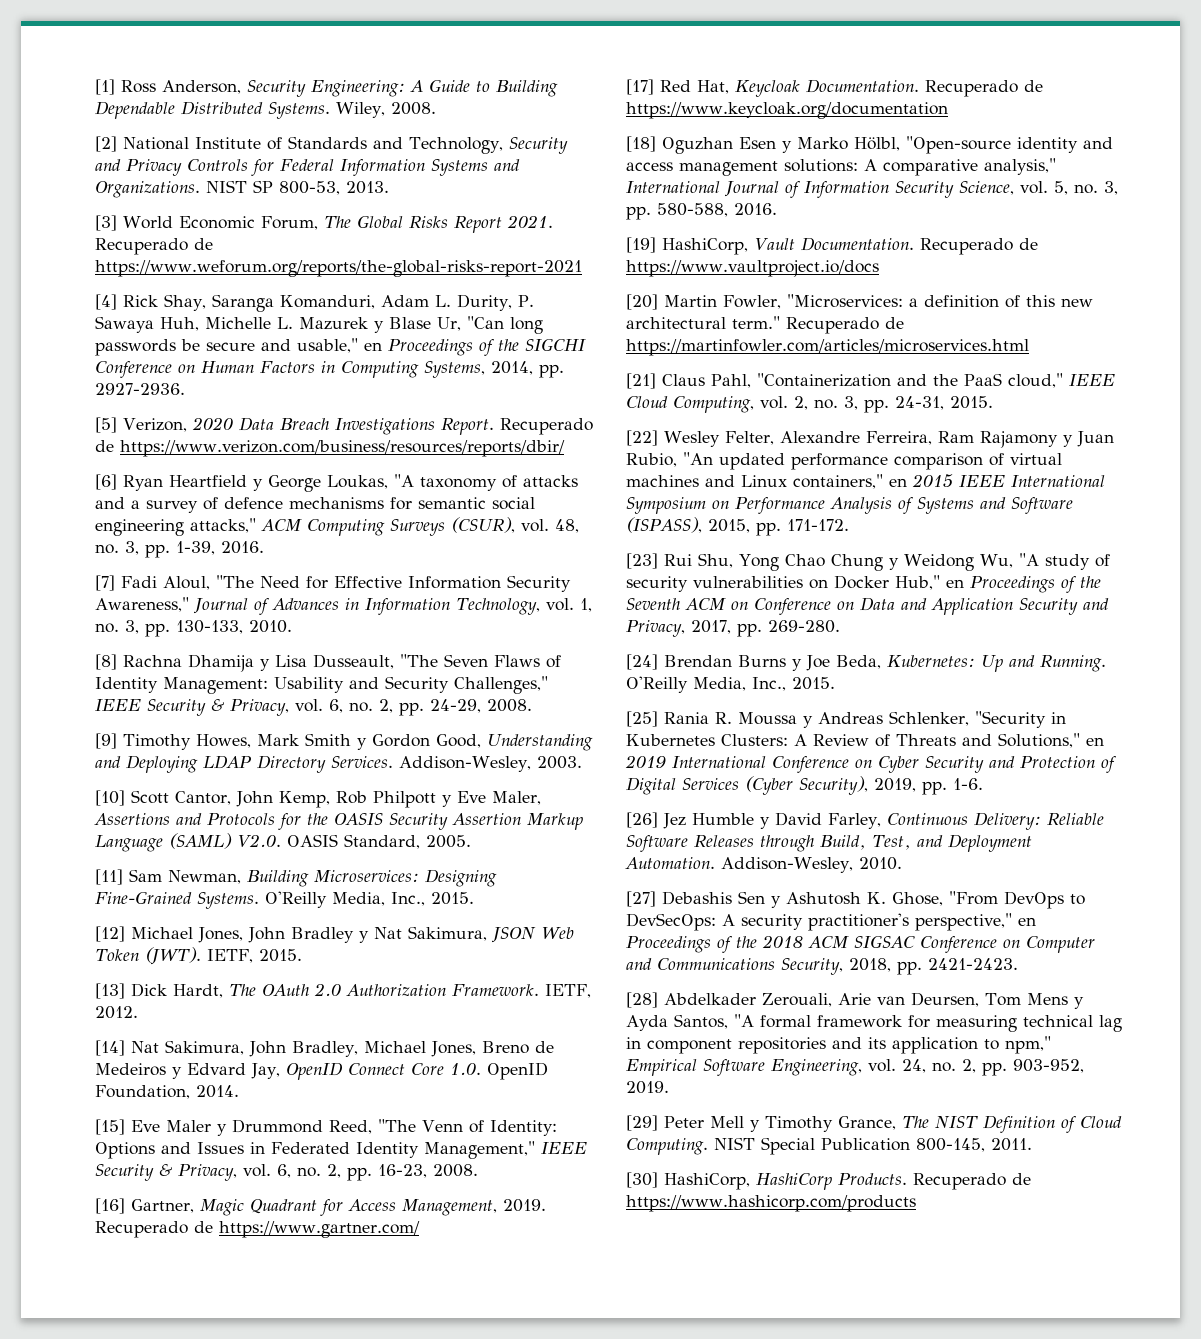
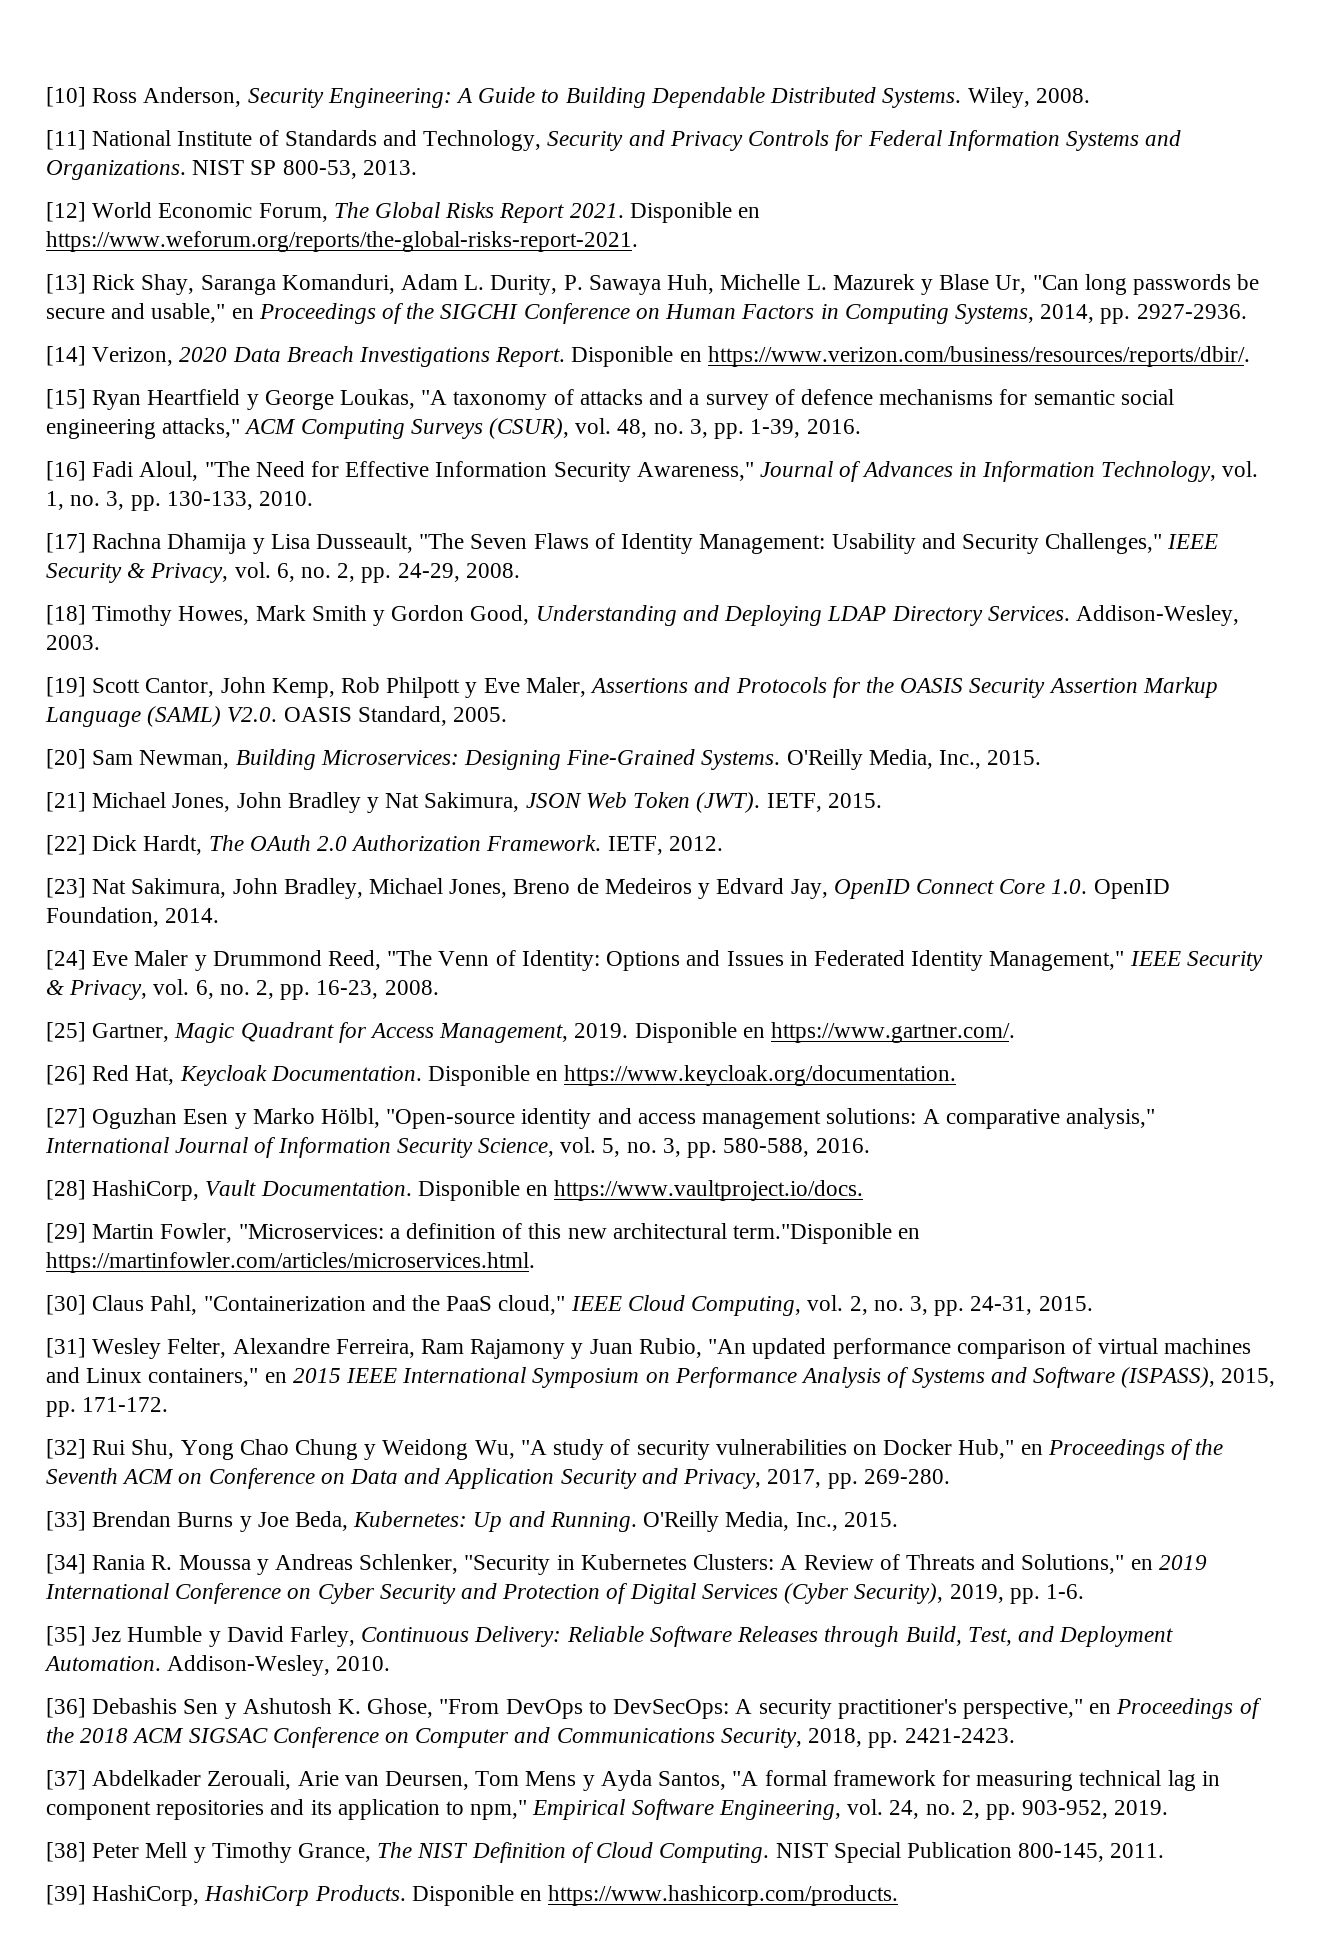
- [1] Ross Anderson, Security Engineering: A Guide to Building Dependable Distributed Systems.
+ [10] Ross Anderson, Security Engineering: A Guide to Building Dependable Distributed Systems.
- [2] National Institute of Standards and Technology, Security and Privacy Controls for Federal Information Systems and Organizations.
+ [11] National Institute of Standards and Technology, Security and Privacy Controls for Federal Information Systems and Organizations.
- [3] World Economic Forum, The Global Risks Report 2021.
+ [12] World Economic Forum, The Global Risks Report 2021.
- Recuperado de https://www.weforum.org/reports/the-global-risks-report-2021
- [4] Rick Shay, Saranga Komanduri, Adam L. Durity, P. Sawaya Huh, Michelle L. Mazurek y Blase Ur, "Can long passwords be secure and usable," en Proceedings of the SIGCHI Conference on Human Factors in Computing Systems, 2014, pp. 2927-2936.
+ Disponible en https://www.weforum.org/reports/the-global-risks-report-2021.
+ [13] Rick Shay, Saranga Komanduri, Adam L. Durity, P. Sawaya Huh, Michelle L. Mazurek y Blase Ur, "Can long passwords be secure and usable," en Proceedings of the SIGCHI Conference on Human Factors in Computing Systems, 2014, pp. 2927-2936.
- [5] Verizon, 2020 Data Breach Investigations Report.
+ [14] Verizon, 2020 Data Breach Investigations Report.
- Recuperado de https://www.verizon.com/business/resources/reports/dbir/
- [6] Ryan Heartfield y George Loukas, "A taxonomy of attacks and a survey of defence mechanisms for semantic social engineering attacks," ACM Computing Surveys (CSUR), vol. 48, no. 3, pp. 1-39, 2016.
+ Disponible en https://www.verizon.com/business/resources/reports/dbir/.
+ [15] Ryan Heartfield y George Loukas, "A taxonomy of attacks and a survey of defence mechanisms for semantic social engineering attacks," ACM Computing Surveys (CSUR), vol. 48, no. 3, pp. 1-39, 2016.
- [7] Fadi Aloul, "The Need for Effective Information Security Awareness," Journal of Advances in Information Technology, vol. 1, no. 3, pp. 130-133, 2010.
+ [16] Fadi Aloul, "The Need for Effective Information Security Awareness," Journal of Advances in Information Technology, vol. 1, no. 3, pp. 130-133, 2010.
- [8] Rachna Dhamija y Lisa Dusseault, "The Seven Flaws of Identity Management: Usability and Security Challenges," IEEE Security & Privacy, vol. 6, no. 2, pp. 24-29, 2008.
+ [17] Rachna Dhamija y Lisa Dusseault, "The Seven Flaws of Identity Management: Usability and Security Challenges," IEEE Security & Privacy, vol. 6, no. 2, pp. 24-29, 2008.
- [9] Timothy Howes, Mark Smith y Gordon Good, Understanding and Deploying LDAP Directory Services.
+ [18] Timothy Howes, Mark Smith y Gordon Good, Understanding and Deploying LDAP Directory Services.
- [10] Scott Cantor, John Kemp, Rob Philpott y Eve Maler, Assertions and Protocols for the OASIS Security Assertion Markup Language (SAML) V2.0. OASIS Standard, 2005.
+ [19] Scott Cantor, John Kemp, Rob Philpott y Eve Maler, Assertions and Protocols for the OASIS Security Assertion Markup Language (SAML) V2.0. OASIS Standard, 2005.
- [11] Sam Newman, Building Microservices: Designing Fine-Grained Systems.
+ [20] Sam Newman, Building Microservices: Designing Fine-Grained Systems.
- [12] Michael Jones, John Bradley y Nat Sakimura, JSON Web Token (JWT).
+ [21] Michael Jones, John Bradley y Nat Sakimura, JSON Web Token (JWT).
- [13] Dick Hardt, The OAuth 2.0 Authorization Framework.
+ [22] Dick Hardt, The OAuth 2.0 Authorization Framework.
- [14] Nat Sakimura, John Bradley, Michael Jones, Breno de Medeiros y Edvard Jay, OpenID Connect Core 1.0. OpenID Foundation, 2014.
+ [23] Nat Sakimura, John Bradley, Michael Jones, Breno de Medeiros y Edvard Jay, OpenID Connect Core 1.0. OpenID Foundation, 2014.
- [15] Eve Maler y Drummond Reed, "The Venn of Identity: Options and Issues in Federated Identity Management," IEEE Security & Privacy, vol. 6, no. 2, pp. 16-23, 2008.
+ [24] Eve Maler y Drummond Reed, "The Venn of Identity: Options and Issues in Federated Identity Management," IEEE Security & Privacy, vol. 6, no. 2, pp. 16-23, 2008.
- [16] Gartner, Magic Quadrant for Access Management, 2019.
+ [25] Gartner, Magic Quadrant for Access Management, 2019.
- Recuperado de https://www.gartner.com/
- [17] Red Hat, Keycloak Documentation. Recuperado de https://www.keycloak.org/documentation
- [18] Oguzhan Esen y Marko Hölbl, "Open-source identity and access management solutions: A comparative analysis," International Journal of Information Security Science, vol. 5, no. 3, pp. 580-588, 2016.
+ Disponible en https://www.gartner.com/.
+ [26] Red Hat, Keycloak Documentation. Disponible en https://www.keycloak.org/documentation.
+ [27] Oguzhan Esen y Marko Hölbl, "Open-source identity and access management solutions: A comparative analysis," International Journal of Information Security Science, vol. 5, no. 3, pp. 580-588, 2016.
- [19] HashiCorp, Vault Documentation.
+ [28] HashiCorp, Vault Documentation.
- Recuperado de https://www.vaultproject.io/docs
- [20] Martin Fowler, "Microservices: a definition of this new architectural term." Recuperado de https://martinfowler.com/articles/microservices.html
- [21] Claus Pahl, "Containerization and the PaaS cloud," IEEE Cloud Computing, vol. 2, no. 3, pp. 24-31, 2015.
+ Disponible en https://www.vaultproject.io/docs.
+ [29] Martin Fowler, "Microservices: a definition of this new architectural term."Disponible en https://martinfowler.com/articles/microservices.html.
+ [30] Claus Pahl, "Containerization and the PaaS cloud," IEEE Cloud Computing, vol. 2, no. 3, pp. 24-31, 2015.
- [22] Wesley Felter, Alexandre Ferreira, Ram Rajamony y Juan Rubio, "An updated performance comparison of virtual machines and Linux containers," en 2015 IEEE International Symposium on Performance Analysis of Systems and Software (ISPASS), 2015, pp. 171-172.
+ [31] Wesley Felter, Alexandre Ferreira, Ram Rajamony y Juan Rubio, "An updated performance comparison of virtual machines and Linux containers," en 2015 IEEE International Symposium on Performance Analysis of Systems and Software (ISPASS), 2015, pp. 171-172.
- [23] Rui Shu, Yong Chao Chung y Weidong Wu, "A study of security vulnerabilities on Docker Hub," en Proceedings of the Seventh ACM on Conference on Data and Application Security and Privacy, 2017, pp. 269-280.
+ [32] Rui Shu, Yong Chao Chung y Weidong Wu, "A study of security vulnerabilities on Docker Hub," en Proceedings of the Seventh ACM on Conference on Data and Application Security and Privacy, 2017, pp. 269-280.
- [24] Brendan Burns y Joe Beda, Kubernetes: Up and Running.
+ [33] Brendan Burns y Joe Beda, Kubernetes: Up and Running.
- [25] Rania R. Moussa y Andreas Schlenker, "Security in Kubernetes Clusters: A Review of Threats and Solutions," en 2019 International Conference on Cyber Security and Protection of Digital Services (Cyber Security), 2019, pp. 1-6.
+ [34] Rania R. Moussa y Andreas Schlenker, "Security in Kubernetes Clusters: A Review of Threats and Solutions," en 2019 International Conference on Cyber Security and Protection of Digital Services (Cyber Security), 2019, pp. 1-6.
- [26] Jez Humble y David Farley, Continuous Delivery: Reliable Software Releases through Build, Test, and Deployment Automation.
+ [35] Jez Humble y David Farley, Continuous Delivery: Reliable Software Releases through Build, Test, and Deployment Automation.
- [27] Debashis Sen y Ashutosh K. Ghose, "From DevOps to DevSecOps: A security practitioner's perspective," en Proceedings of the 2018 ACM SIGSAC Conference on Computer and Communications Security, 2018, pp. 2421-2423.
+ [36] Debashis Sen y Ashutosh K. Ghose, "From DevOps to DevSecOps: A security practitioner's perspective," en Proceedings of the 2018 ACM SIGSAC Conference on Computer and Communications Security, 2018, pp. 2421-2423.
- [28] Abdelkader Zerouali, Arie van Deursen, Tom Mens y Ayda Santos, "A formal framework for measuring technical lag in component repositories and its application to npm," Empirical Software Engineering, vol. 24, no. 2, pp. 903-952, 2019.
+ [37] Abdelkader Zerouali, Arie van Deursen, Tom Mens y Ayda Santos, "A formal framework for measuring technical lag in component repositories and its application to npm," Empirical Software Engineering, vol. 24, no. 2, pp. 903-952, 2019.
- [29] Peter Mell y Timothy Grance, The NIST Definition of Cloud Computing.
+ [38] Peter Mell y Timothy Grance, The NIST Definition of Cloud Computing.
- [30] HashiCorp, HashiCorp Products.
+ [39] HashiCorp, HashiCorp Products.
- Recuperado de https://www.hashicorp.com/products
+ Disponible en https://www.hashicorp.com/products.

